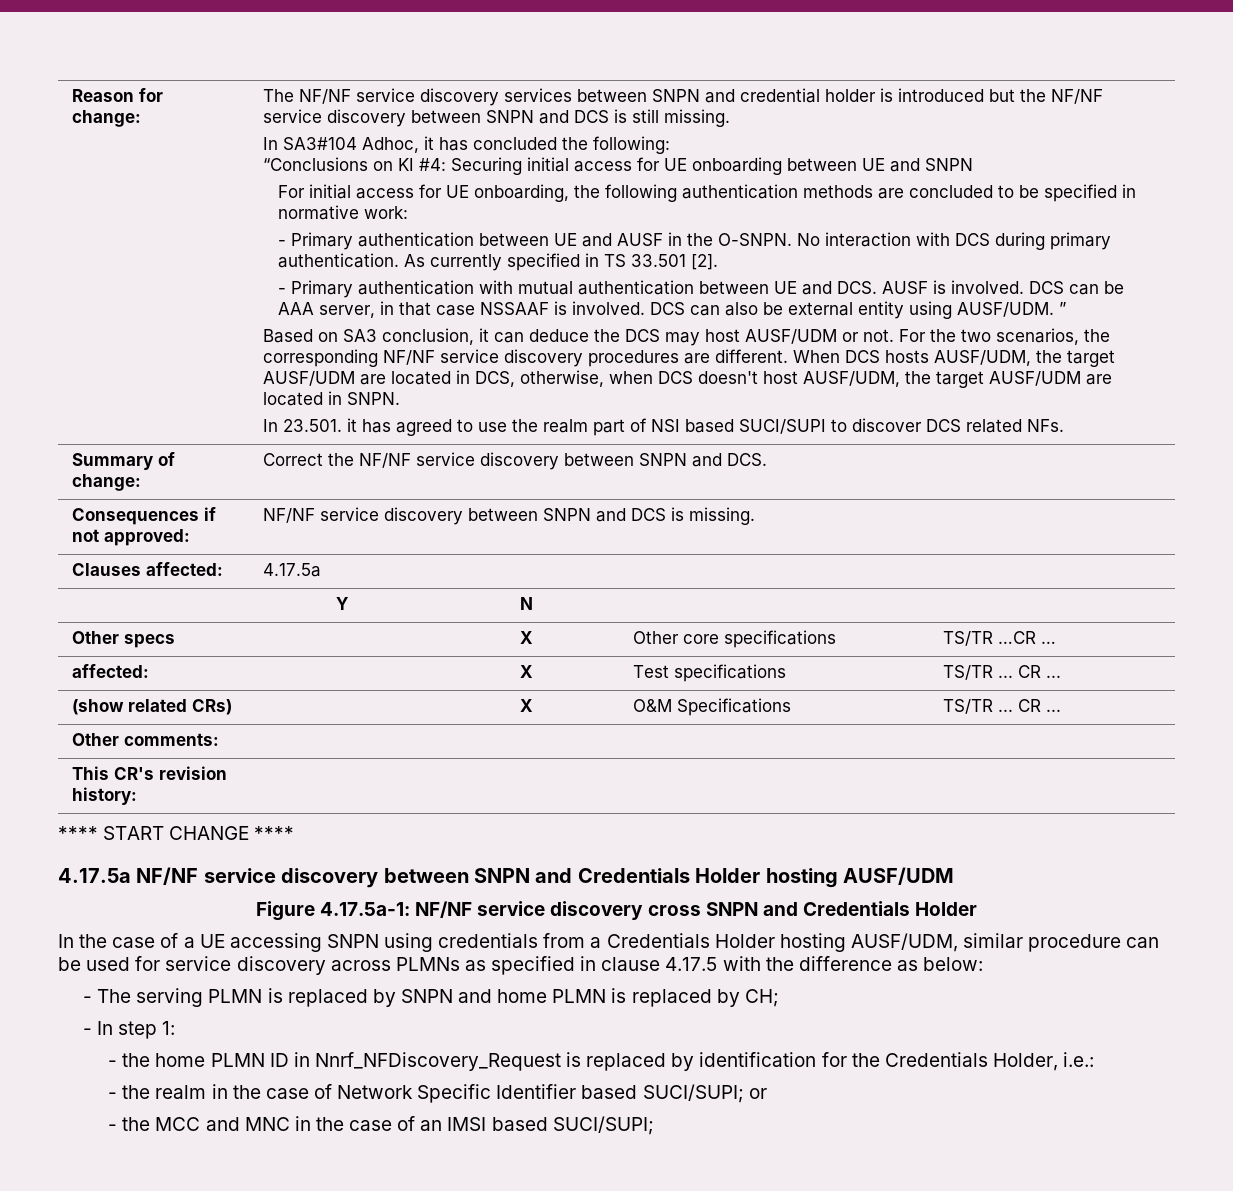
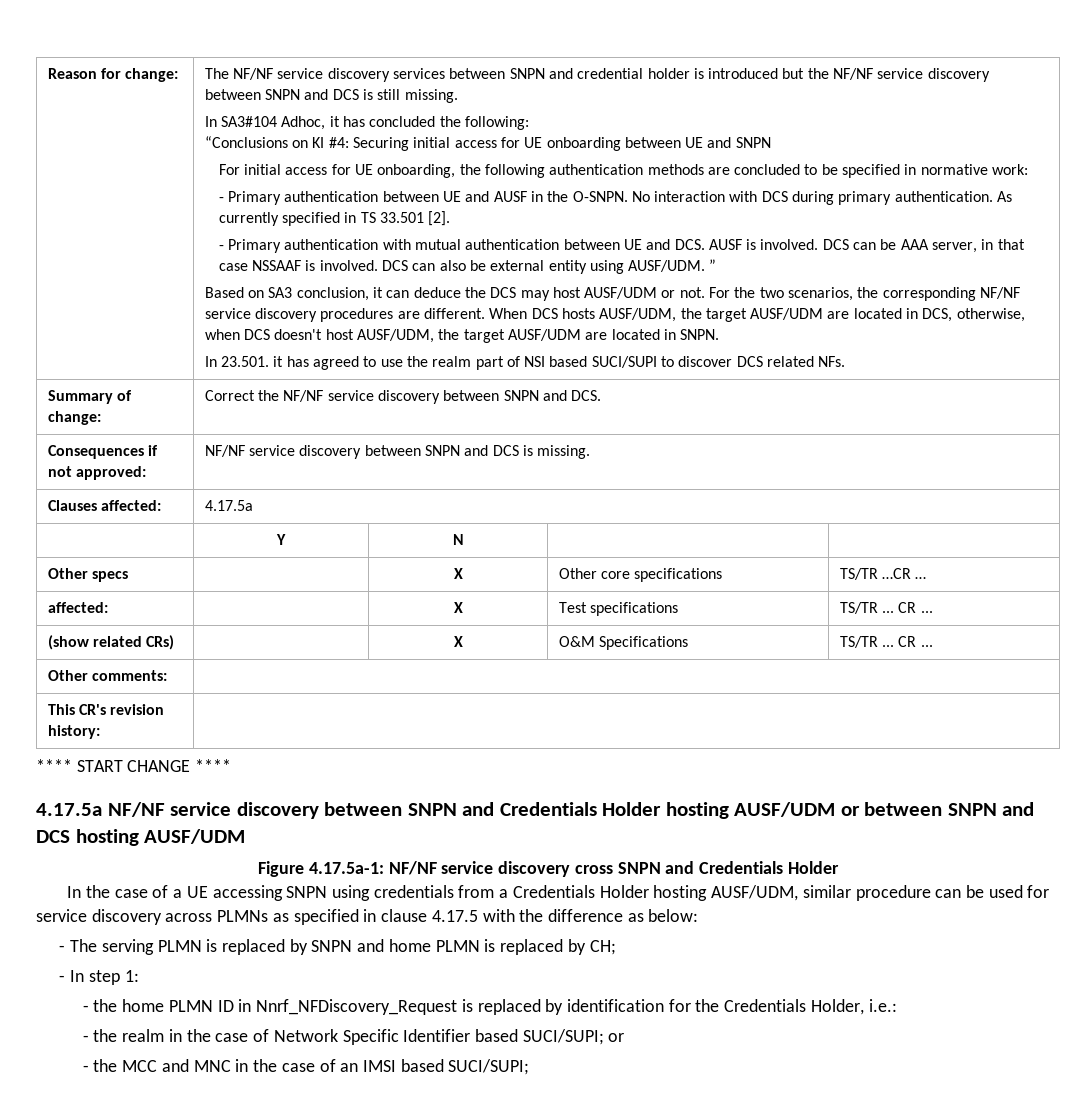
- 4.17.5a NF/NF service discovery between SNPN and Credentials Holder hosting AUSF/UDM
+ 4.17.5a NF/NF service discovery between SNPN and Credentials Holder hosting AUSF/UDM or between SNPN and DCS hosting AUSF/UDM

